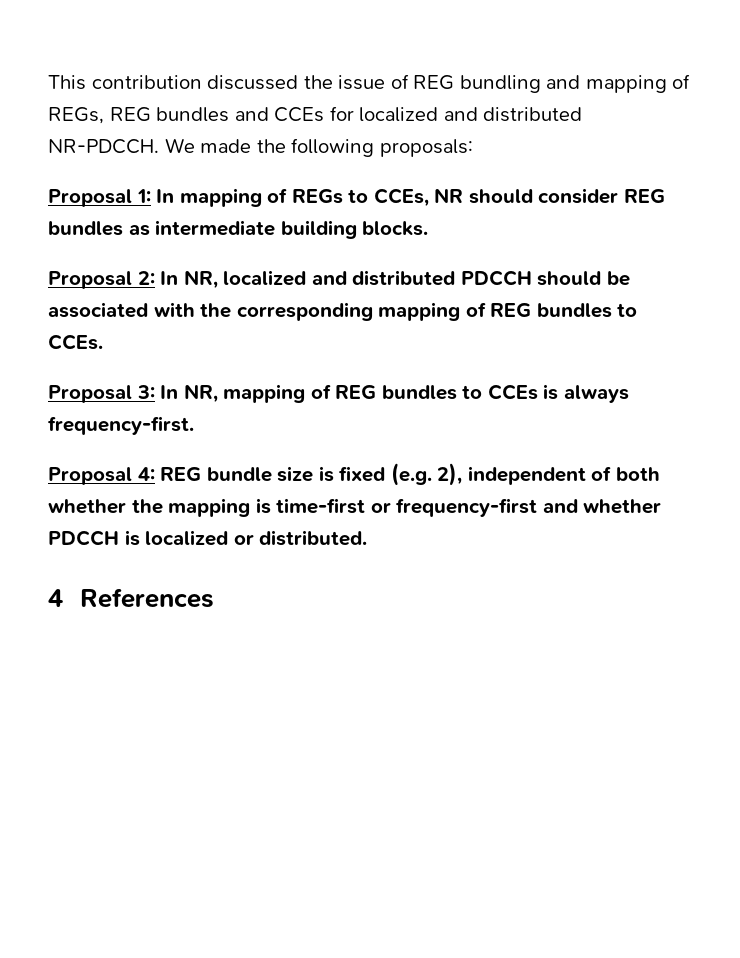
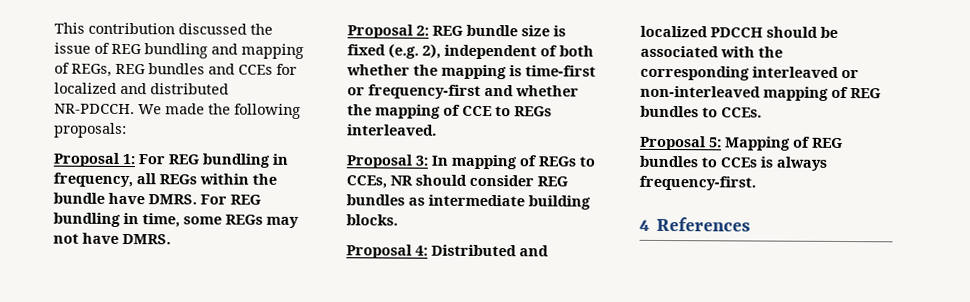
- Proposal 1: In mapping of REGs to CCEs, NR should consider REG bundles as intermediate building blocks.
- Proposal 2: In NR, localized and distributed PDCCH should be associated with the corresponding mapping of REG bundles to CCEs.
- Proposal 3: In NR, mapping of REG bundles to CCEs is always frequency-first.
- Proposal 4: REG bundle size is fixed (e.g. 2), independent of both whether the mapping is time-first or frequency-first and whether PDCCH is localized or distributed.
+ Proposal 1: For REG bundling in frequency, all REGs within the bundle have DMRS. For REG bundling in time, some REGs may not have DMRS.
+ Proposal 2: REG bundle size is fixed (e.g. 2), independent of both whether the mapping is time-first or frequency-first and whether the mapping of CCE to REGs interleaved.
+ Proposal 3: In mapping of REGs to CCEs, NR should consider REG bundles as intermediate building blocks.
+ Proposal 4: Distributed and localized PDCCH should be associated with the corresponding interleaved or non-interleaved mapping of REG bundles to CCEs.
+ Proposal 5: Mapping of REG bundles to CCEs is always frequency-first.

